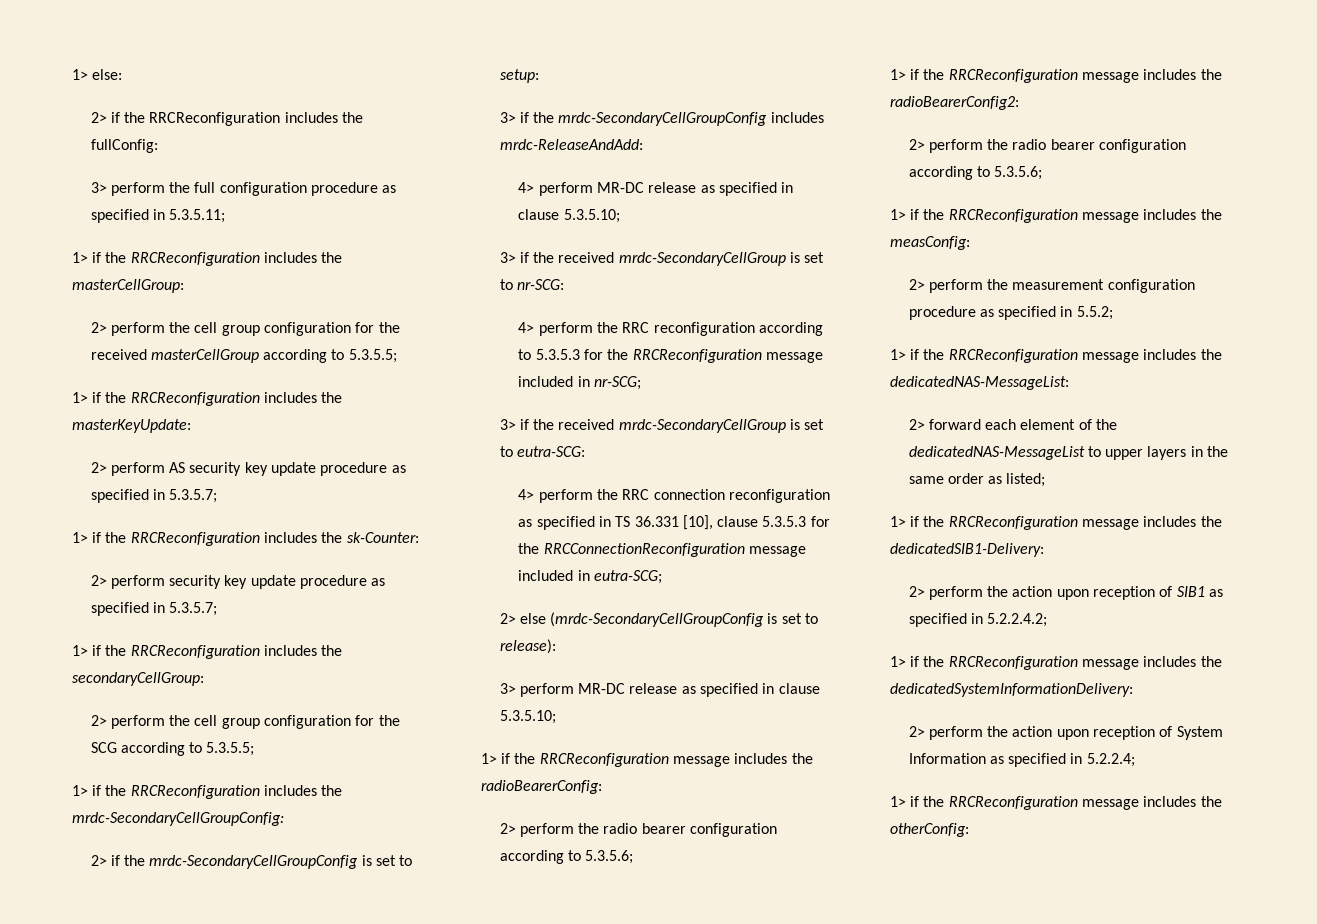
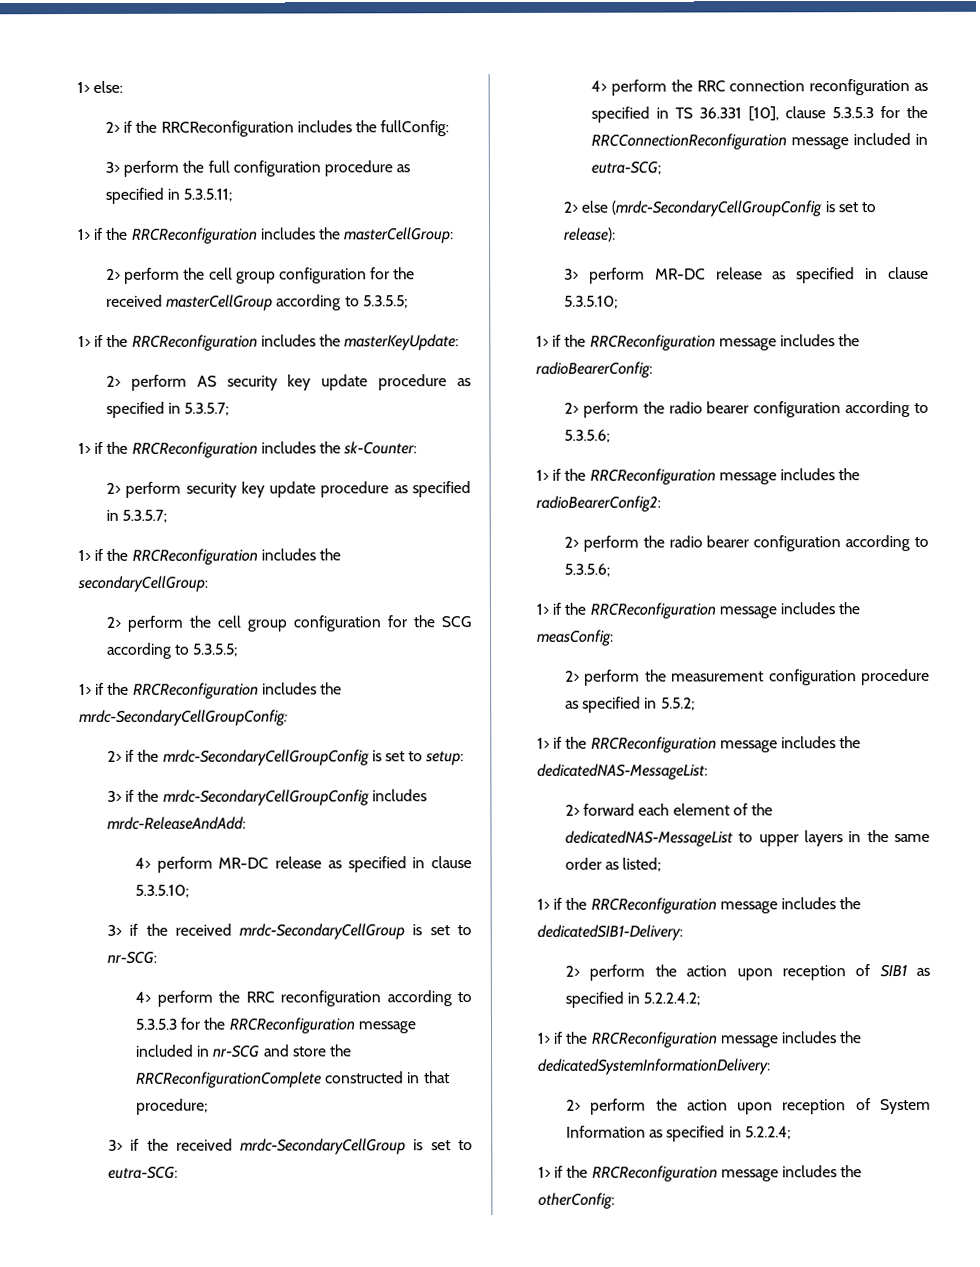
- 4> perform the RRC reconfiguration according to 5.3.5.3 for the RRCReconfiguration message included in nr-SCG;
+ 4> perform the RRC reconfiguration according to 5.3.5.3 for the RRCReconfiguration message included in nr-SCG and store the RRCReconfigurationComplete constructed in that procedure;

